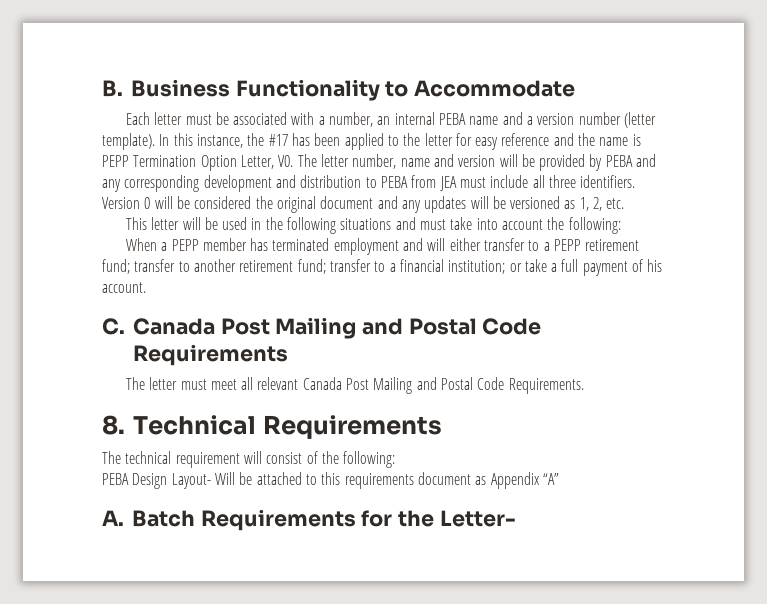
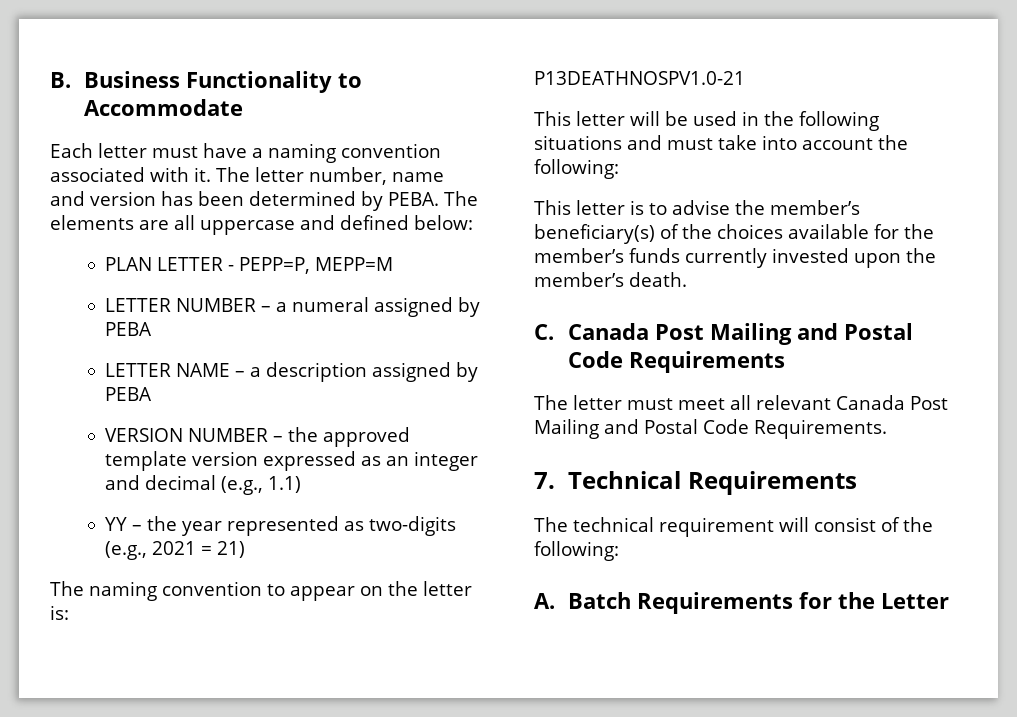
- Each letter must be associated with a number, an internal PEBA name and a version number (letter template). In this instance, the #17 has been applied to the letter for easy reference and the name is PEPP Termination Option Letter, V0. The letter number, name and version will be provided by PEBA and any corresponding development and distribution to PEBA from JEA must include all three identifiers. Version 0 will be considered the original document and any updates will be versioned as 1, 2, etc.
+ Each letter must have a naming convention associated with it. The letter number, name and version has been determined by PEBA. The elements are all uppercase and defined below:
+ PLAN LETTER - PEPP=P, MEPP=M
+ LETTER NUMBER – a numeral assigned by PEBA
+ LETTER NAME – a description assigned by PEBA
+ VERSION NUMBER – the approved template version expressed as an integer and decimal (e.g., 1.1)
+ YY – the year represented as two-digits (e.g., 2021 = 21)
+ The naming convention to appear on the letter is:
+ P13DEATHNOSPV1.0-21
- When a PEPP member has terminated employment and will either transfer to a PEPP retirement fund; transfer to another retirement fund; transfer to a financial institution; or take a full payment of his account.
+ This letter is to advise the member’s beneficiary(s) of the choices available for the member’s funds currently invested upon the member’s death.
- 8. Technical Requirements
+ 7. Technical Requirements
- PEBA Design Layout- Will be attached to this requirements document as Appendix “A”
- A. Batch Requirements for the Letter-
+ A. Batch Requirements for the Letter

